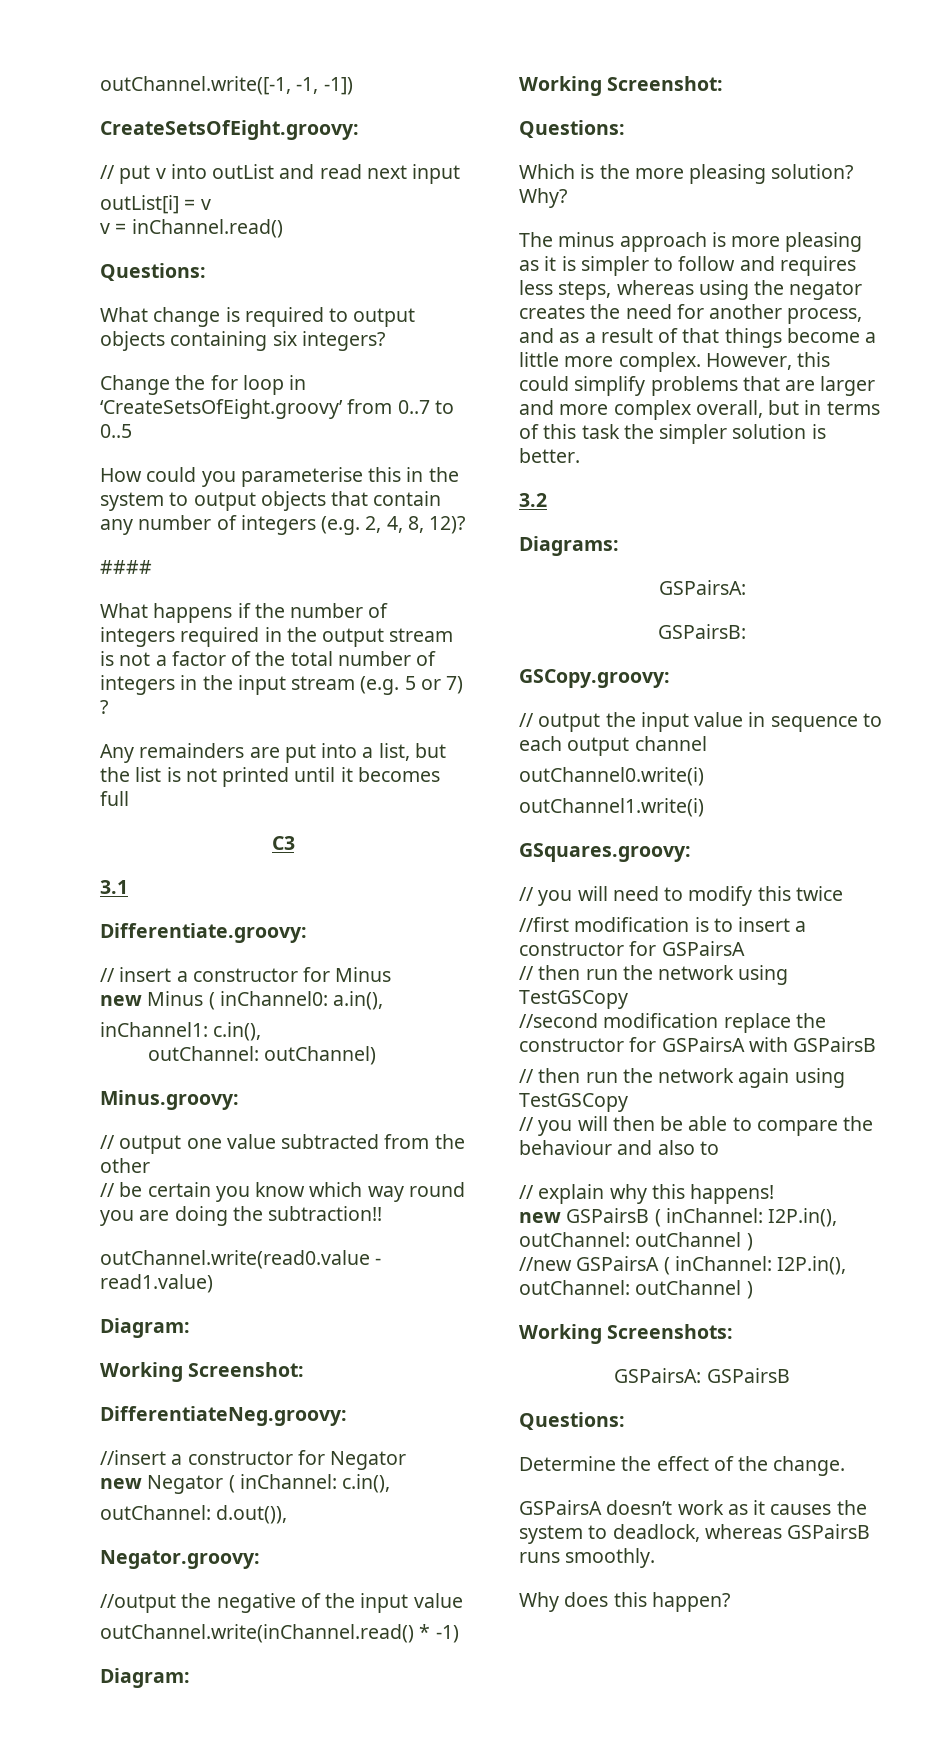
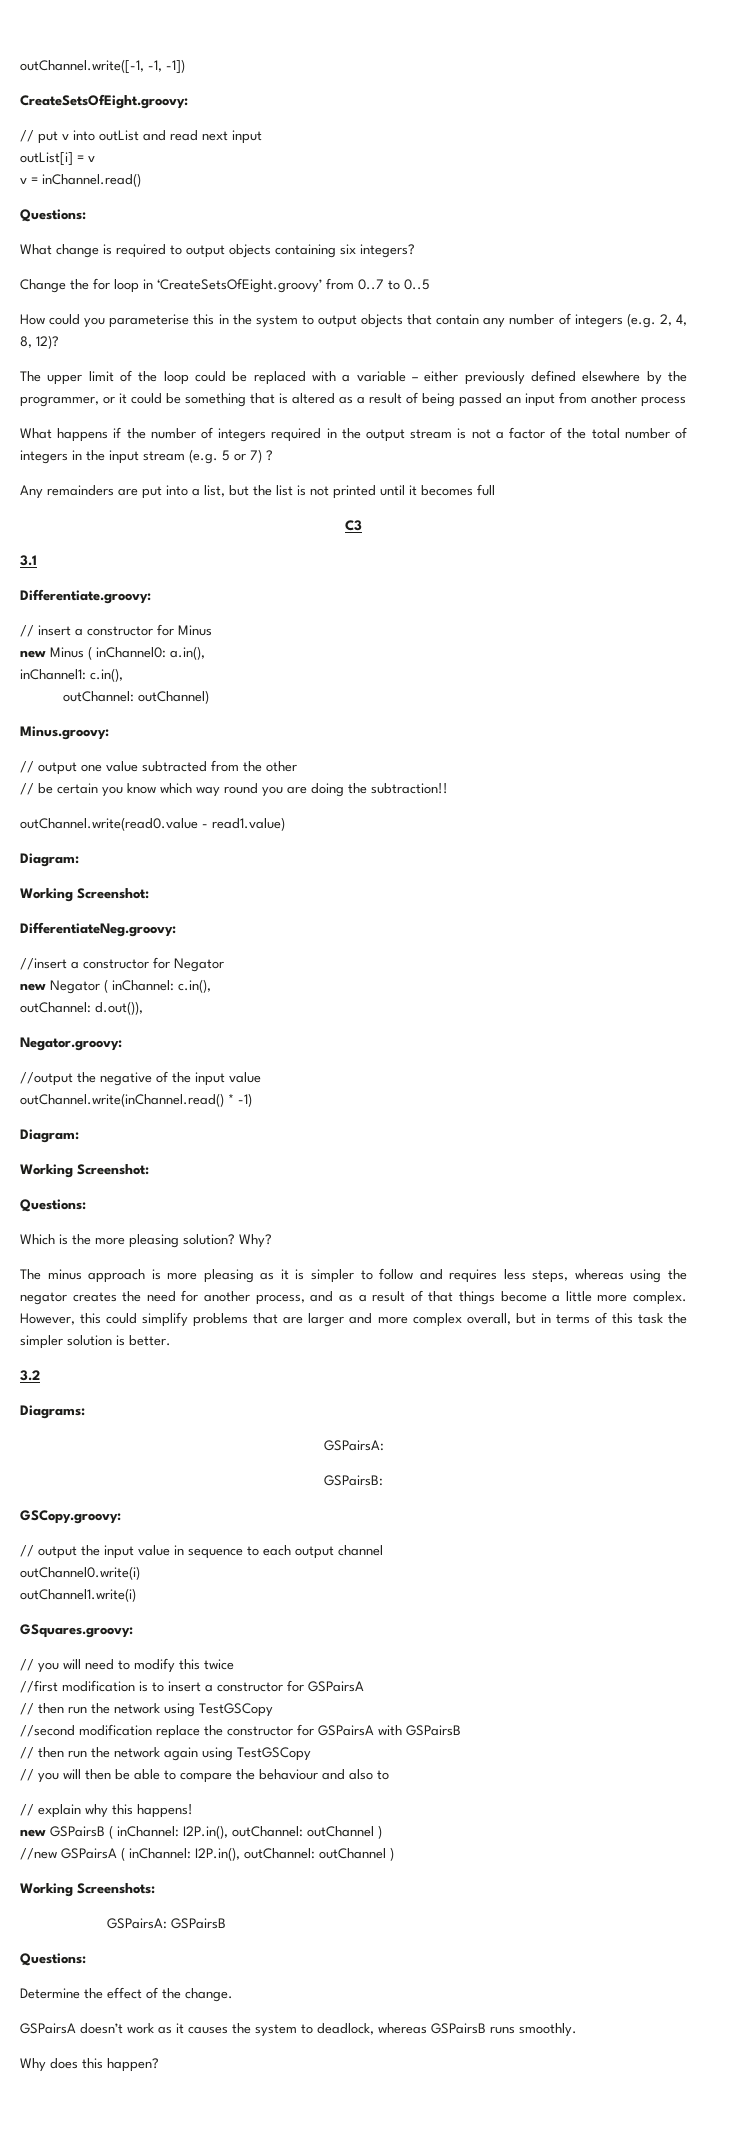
- ####
+ The upper limit of the loop could be replaced with a variable – either previously defined elsewhere by the programmer, or it could be something that is altered as a result of being passed an input from another process

